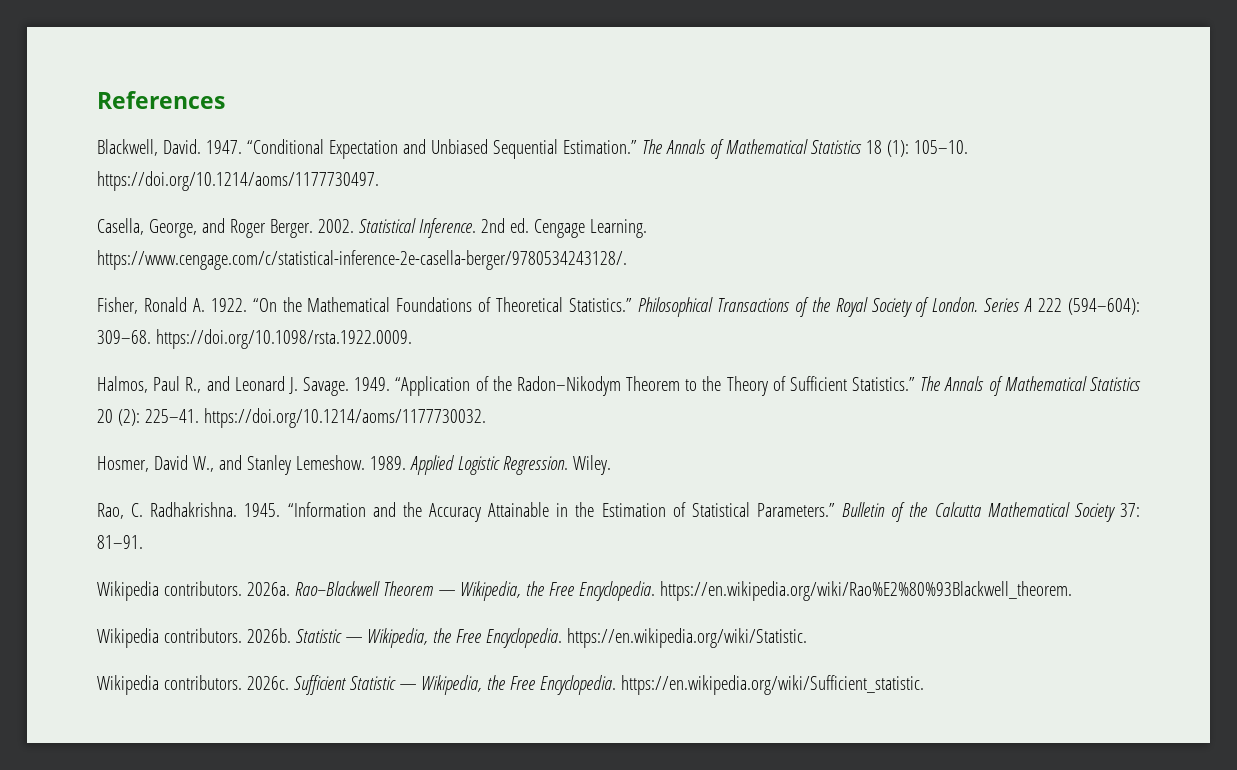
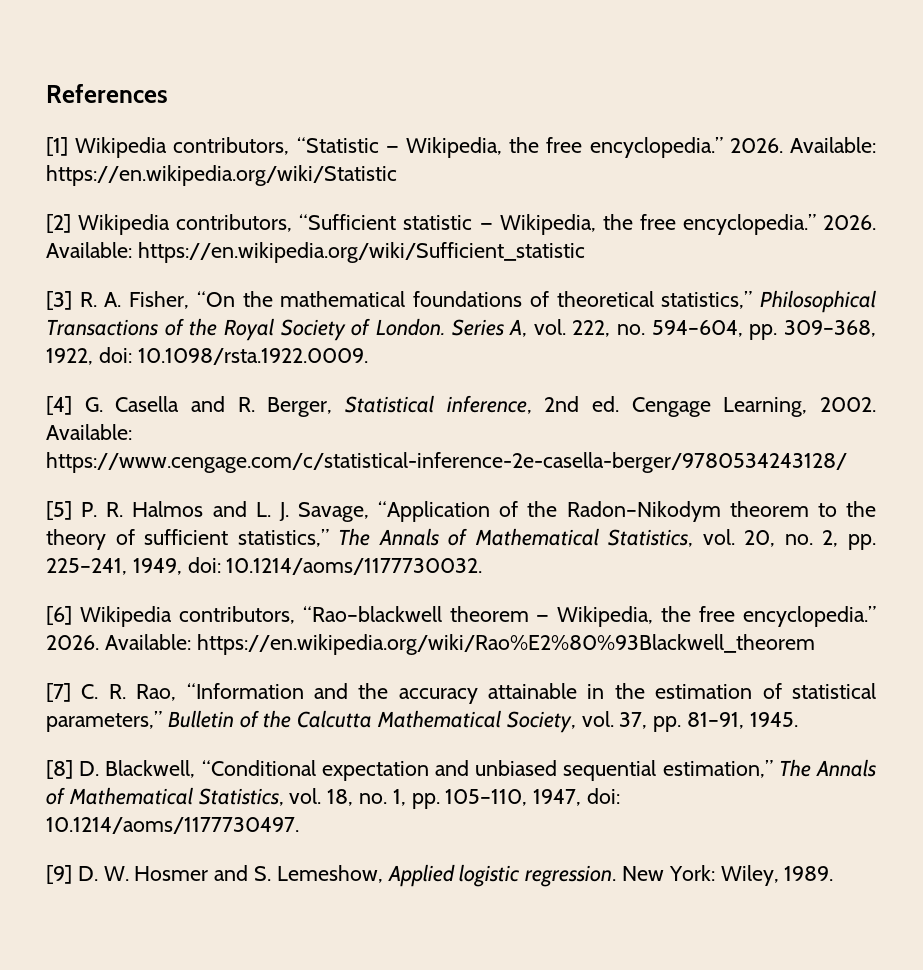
- Blackwell, David. 1947. “Conditional Expectation and Unbiased Sequential Estimation.” The Annals of Mathematical Statistics 18 (1): 105–10. https://doi.org/10.1214/aoms/1177730497.
- Casella, George, and Roger Berger. 2002. Statistical Inference. 2nd ed. Cengage Learning. https://www.cengage.com/c/statistical-inference-2e-casella-berger/9780534243128/.
- Fisher, Ronald A. 1922. “On the Mathematical Foundations of Theoretical Statistics.” Philosophical Transactions of the Royal Society of London.
+ [1] Wikipedia contributors, “Statistic — Wikipedia, the free encyclopedia.” 2026. Available: https://en.wikipedia.org/wiki/Statistic
+ [2] Wikipedia contributors, “Sufficient statistic — Wikipedia, the free encyclopedia.” 2026. Available: https://en.wikipedia.org/wiki/Sufficient_statistic
+ [3] R. A. Fisher, “On the mathematical foundations of theoretical statistics,” Philosophical Transactions of the Royal Society of London.
- Series A 222 (594–604): 309–68. https://doi.org/10.1098/rsta.1922.0009.
- Halmos, Paul R., and Leonard J. Savage. 1949. “Application of the Radon–Nikodym Theorem to the Theory of Sufficient Statistics.” The Annals of Mathematical Statistics 20 (2): 225–41. https://doi.org/10.1214/aoms/1177730032.
- Hosmer, David W., and Stanley Lemeshow. 1989. Applied Logistic Regression. Wiley.
- Rao, C. Radhakrishna. 1945. “Information and the Accuracy Attainable in the Estimation of Statistical Parameters.” Bulletin of the Calcutta Mathematical Society 37: 81–91.
- Wikipedia contributors. 2026a. Rao–Blackwell Theorem — Wikipedia, the Free Encyclopedia. https://en.wikipedia.org/wiki/Rao%E2%80%93Blackwell_theorem.
- Wikipedia contributors. 2026b. Statistic — Wikipedia, the Free Encyclopedia. https://en.wikipedia.org/wiki/Statistic.
- Wikipedia contributors. 2026c. Sufficient Statistic — Wikipedia, the Free Encyclopedia. https://en.wikipedia.org/wiki/Sufficient_statistic.
+ Series A, vol. 222, no. 594–604, pp. 309–368, 1922, doi: 10.1098/rsta.1922.0009.
+ [4] G. Casella and R. Berger, Statistical inference, 2nd ed. Cengage Learning, 2002. Available: https://www.cengage.com/c/statistical-inference-2e-casella-berger/9780534243128/
+ [5] P. R. Halmos and L. J. Savage, “Application of the Radon–Nikodym theorem to the theory of sufficient statistics,” The Annals of Mathematical Statistics, vol. 20, no. 2, pp. 225–241, 1949, doi: 10.1214/aoms/1177730032.
+ [6] Wikipedia contributors, “Rao–blackwell theorem — Wikipedia, the free encyclopedia.” 2026. Available: https://en.wikipedia.org/wiki/Rao%E2%80%93Blackwell_theorem
+ [7] C. R. Rao, “Information and the accuracy attainable in the estimation of statistical parameters,” Bulletin of the Calcutta Mathematical Society, vol. 37, pp. 81–91, 1945.
+ [8] D. Blackwell, “Conditional expectation and unbiased sequential estimation,” The Annals of Mathematical Statistics, vol. 18, no. 1, pp. 105–110, 1947, doi: 10.1214/aoms/1177730497.
+ [9] D. W. Hosmer and S. Lemeshow, Applied logistic regression. New York: Wiley, 1989.

